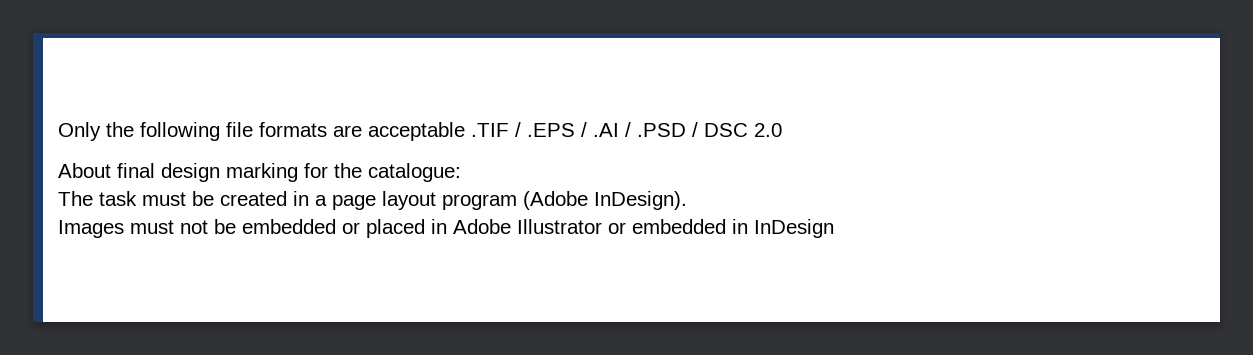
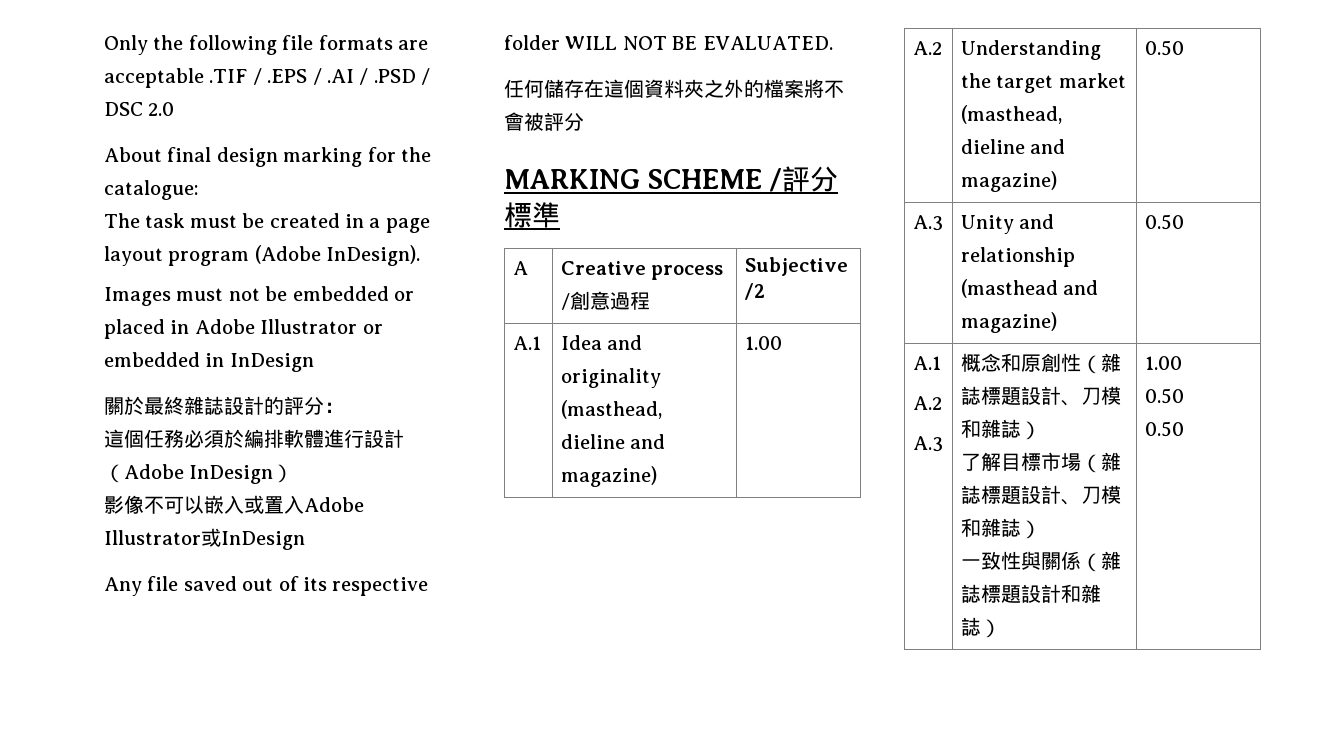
+ 關於最終雜誌設計的評分：
+ 這個任務必須於編排軟體進行設計（Adobe InDesign）
+ 影像不可以嵌入或置入Adobe Illustrator或InDesign
+ Any file saved out of its respective folder WILL NOT BE EVALUATED.
+ 任何儲存在這個資料夾之外的檔案將不會被評分
+ MARKING SCHEME /評分標準
+ A | Creative process /創意過程 | Subjective /2
+ A.1 | Idea and originality (masthead, dieline and magazine) | 1.00
+ A.2 | Understanding the target market (masthead, dieline and magazine) | 0.50
+ A.3 | Unity and relationship (masthead and magazine) | 0.50
+ A.1
+ A.2
+ A.3 | 概念和原創性（雜誌標題設計、刀模和雜誌）
+ 了解目標市場（雜誌標題設計、刀模和雜誌）
+ 一致性與關係（雜誌標題設計和雜誌） | 1.00
+ 0.50
+ 0.50

